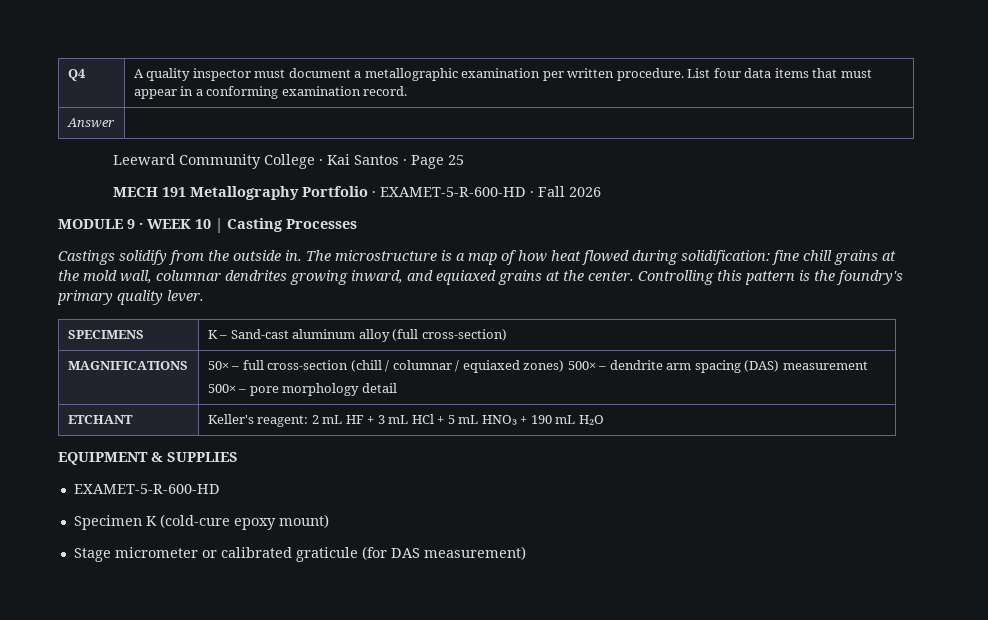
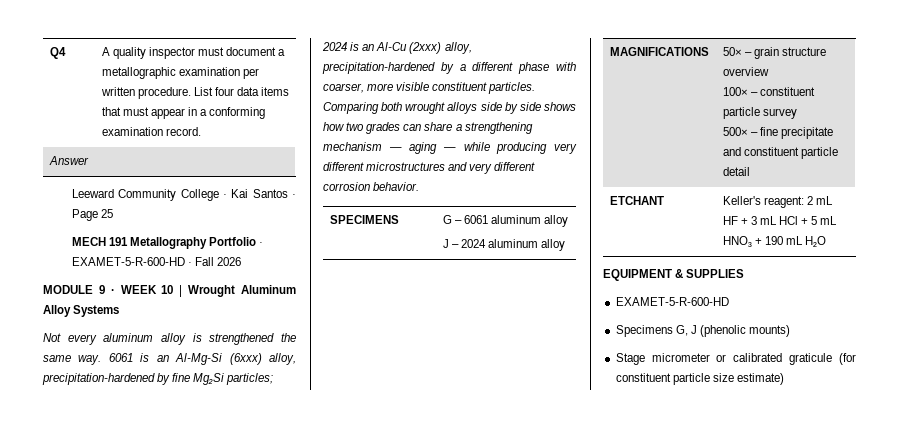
- MODULE 9 · WEEK 10 | Casting Processes
- Castings solidify from the outside in. The microstructure is a map of how heat flowed during solidification: fine chill grains at the mold wall, columnar dendrites growing inward, and equiaxed grains at the center. Controlling this pattern is the foundry's primary quality lever.
- SPECIMENS | K – Sand-cast aluminum alloy (full cross-section)
- MAGNIFICATIONS | 50× – full cross-section (chill / columnar / equiaxed zones) 500× – dendrite arm spacing (DAS) measurement
- 500× – pore morphology detail
+ MODULE 9 · WEEK 10 | Wrought Aluminum Alloy Systems
+ Not every aluminum alloy is strengthened the same way. 6061 is an Al-Mg-Si (6xxx) alloy, precipitation-hardened by fine Mg₂Si particles; 2024 is an Al-Cu (2xxx) alloy, precipitation-hardened by a different phase with coarser, more visible constituent particles. Comparing both wrought alloys side by side shows how two grades can share a strengthening mechanism — aging — while producing very different microstructures and very different corrosion behavior.
+ SPECIMENS | G – 6061 aluminum alloy
+ J – 2024 aluminum alloy
+ MAGNIFICATIONS | 50× – grain structure overview
+ 100× – constituent particle survey
+ 500× – fine precipitate and constituent particle detail
- Specimen K (cold-cure epoxy mount)
+ Specimens G, J (phenolic mounts)
- Stage micrometer or calibrated graticule (for DAS measurement)
+ Stage micrometer or calibrated graticule (for constituent particle size estimate)

